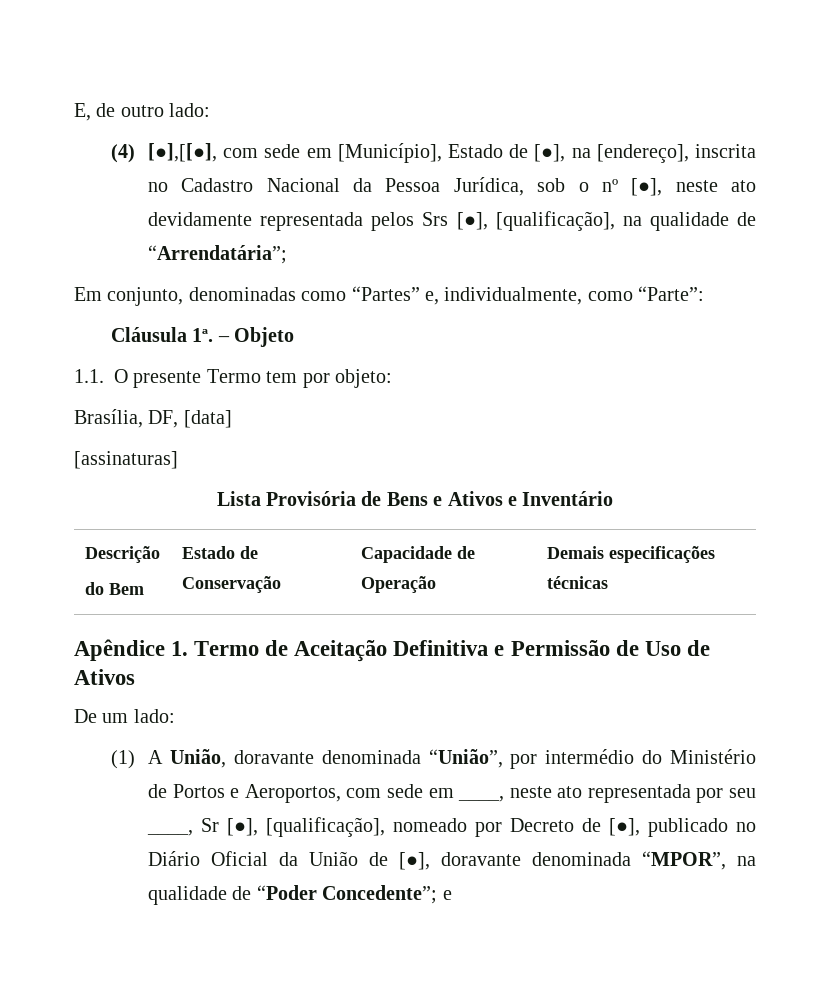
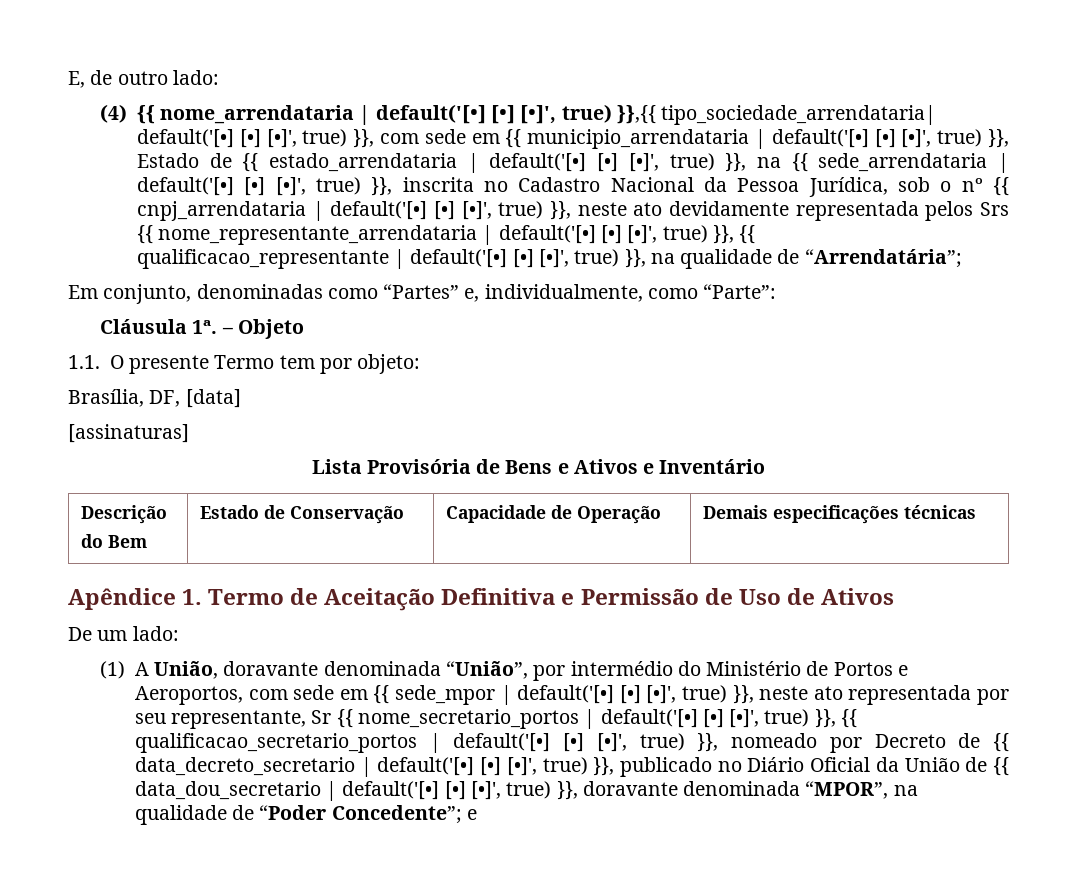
- (4) [●],[[●], com sede em [Município], Estado de [●], na [endereço], inscrita no Cadastro Nacional da Pessoa Jurídica, sob o nº [●], neste ato devidamente representada pelos Srs [●], [qualificação], na qualidade de “Arrendatária”;
+ (4) {{ nome_arrendataria | default('[•] [•] [•]', true) }},{{ tipo_sociedade_arrendataria| default('[•] [•] [•]', true) }}, com sede em {{ municipio_arrendataria | default('[•] [•] [•]', true) }}, Estado de {{ estado_arrendataria | default('[•] [•] [•]', true) }}, na {{ sede_arrendataria | default('[•] [•] [•]', true) }}, inscrita no Cadastro Nacional da Pessoa Jurídica, sob o nº {{ cnpj_arrendataria | default('[•] [•] [•]', true) }}, neste ato devidamente representada pelos Srs {{ nome_representante_arrendataria | default('[•] [•] [•]', true) }}, {{ qualificacao_representante | default('[•] [•] [•]', true) }}, na qualidade de “Arrendatária”;
- (1) A União, doravante denominada “União”, por intermédio do Ministério de Portos e Aeroportos, com sede em ____, neste ato representada por seu ____, Sr [●], [qualificação], nomeado por Decreto de [●], publicado no Diário Oficial da União de [●], doravante denominada “MPOR”, na qualidade de “Poder Concedente”; e
+ (1) A União, doravante denominada “União”, por intermédio do Ministério de Portos e Aeroportos, com sede em {{ sede_mpor | default('[•] [•] [•]', true) }}, neste ato representada por seu representante, Sr {{ nome_secretario_portos | default('[•] [•] [•]', true) }}, {{ qualificacao_secretario_portos | default('[•] [•] [•]', true) }}, nomeado por Decreto de {{ data_decreto_secretario | default('[•] [•] [•]', true) }}, publicado no Diário Oficial da União de {{ data_dou_secretario | default('[•] [•] [•]', true) }}, doravante denominada “MPOR”, na qualidade de “Poder Concedente”; e

